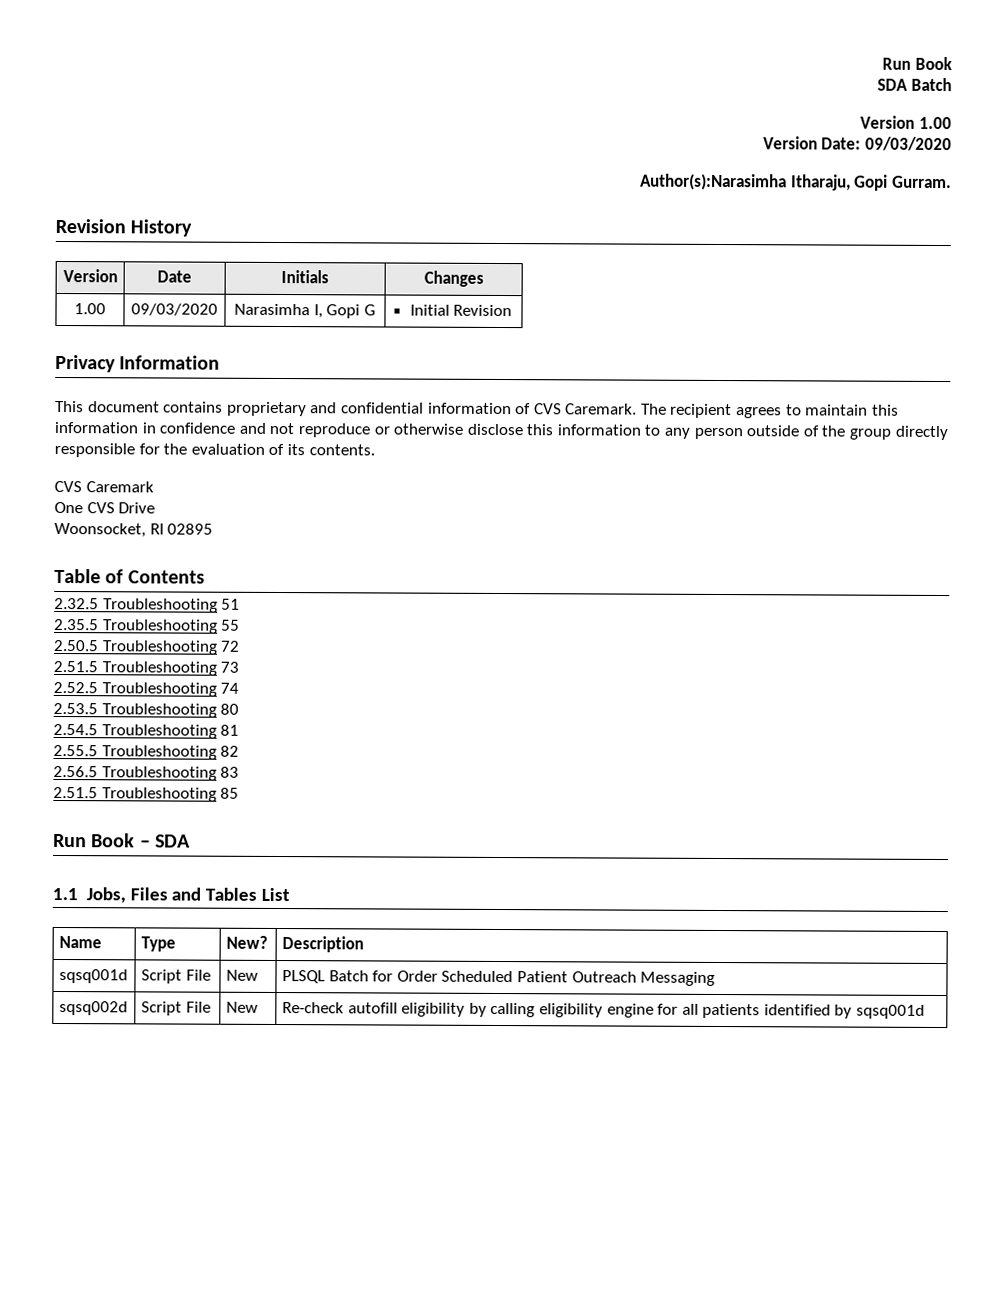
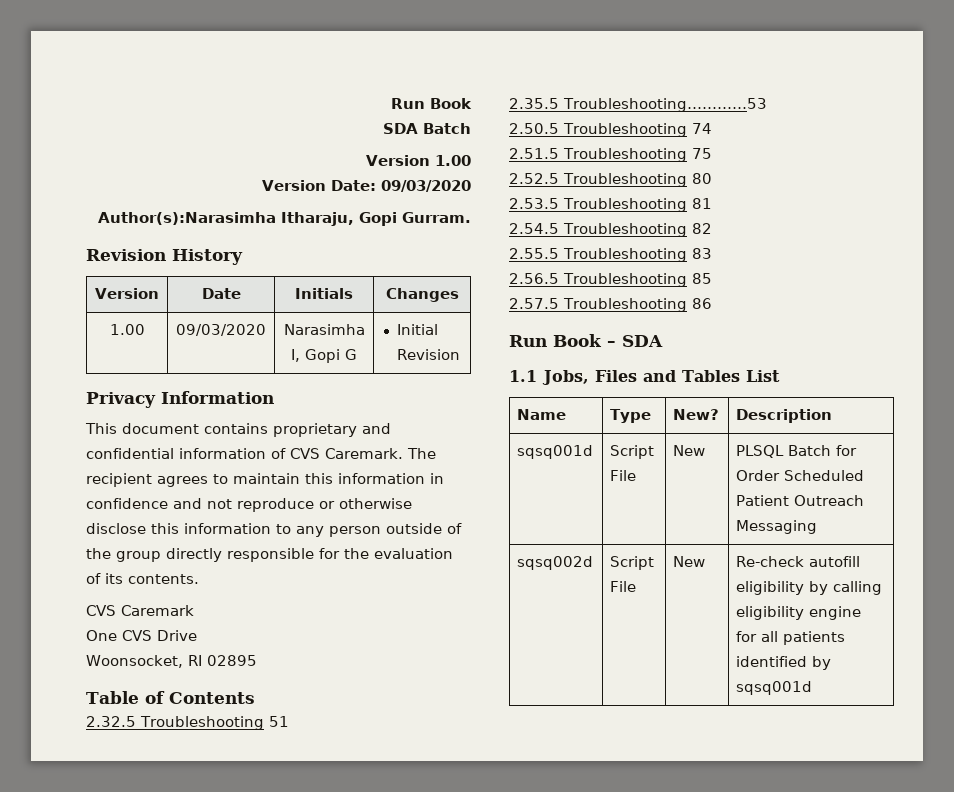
- 2.35.5 Troubleshooting 55
+ 2.35.5 Troubleshooting…………53
- 2.50.5 Troubleshooting 72
- 2.51.5 Troubleshooting 73
+ 2.50.5 Troubleshooting 74
+ 2.51.5 Troubleshooting 75
- 2.52.5 Troubleshooting 74
+ 2.52.5 Troubleshooting 80
- 2.53.5 Troubleshooting 80
+ 2.53.5 Troubleshooting 81
- 2.54.5 Troubleshooting 81
+ 2.54.5 Troubleshooting 82
- 2.55.5 Troubleshooting 82
+ 2.55.5 Troubleshooting 83
- 2.56.5 Troubleshooting 83
- 2.51.5 Troubleshooting 85
+ 2.56.5 Troubleshooting 85
+ 2.57.5 Troubleshooting 86

